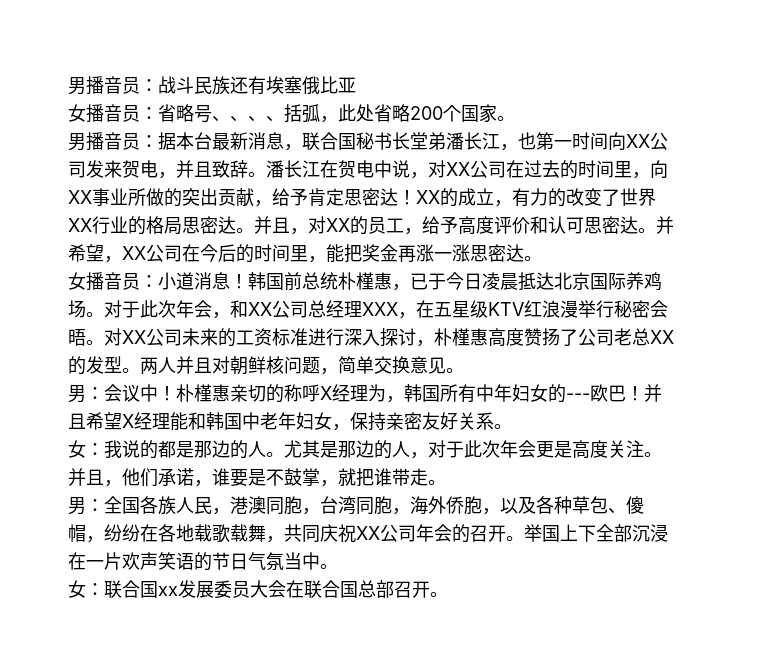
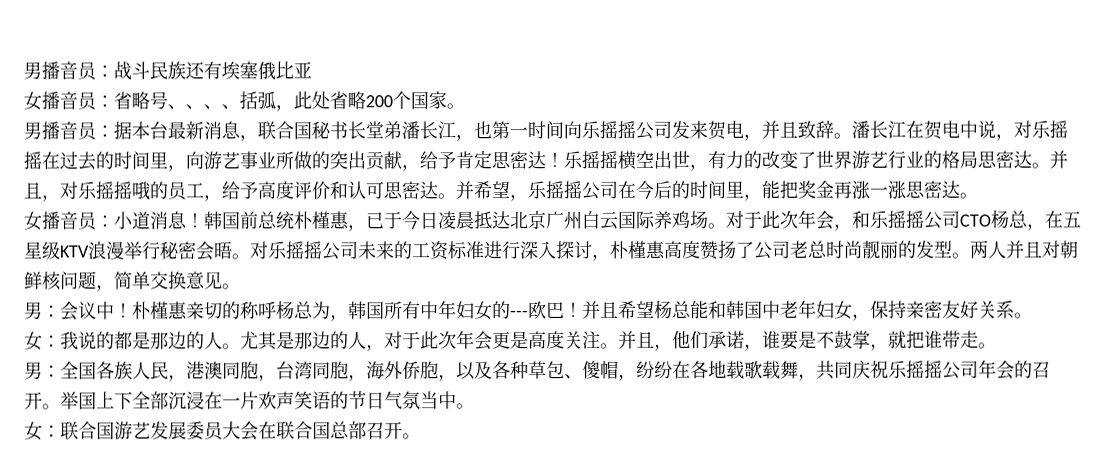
- 男播音员：据本台最新消息，联合国秘书长堂弟潘长江，也第一时间向XX公司发来贺电，并且致辞。
+ 男播音员：据本台最新消息，联合国秘书长堂弟潘长江，也第一时间向乐摇摇公司发来贺电，并且致辞。
- 潘长江在贺电中说，对XX公司在过去的时间里，向XX事业所做的突出贡献，给予肯定思密达！
+ 潘长江在贺电中说，对乐摇摇在过去的时间里，向游艺事业所做的突出贡献，给予肯定思密达！
- XX的成立，有力的改变了世界XX行业的格局思密达。
+ 乐摇摇横空出世，有力的改变了世界游艺行业的格局思密达。
- 并且，对XX的员工，给予高度评价和认可思密达。
+ 并且，对乐摇摇哦的员工，给予高度评价和认可思密达。
- 并希望，XX公司在今后的时间里，能把奖金再涨一涨思密达。
+ 并希望，乐摇摇公司在今后的时间里，能把奖金再涨一涨思密达。
- 韩国前总统朴槿惠，已于今日凌晨抵达北京国际养鸡场。
+ 韩国前总统朴槿惠，已于今日凌晨抵达北京广州白云国际养鸡场。
- 对于此次年会，和XX公司总经理XXX，在五星级KTV红浪漫举行秘密会晤。
+ 对于此次年会，和乐摇摇公司CTO杨总，在五星级KTV浪漫举行秘密会晤。
- 对XX公司未来的工资标准进行深入探讨，朴槿惠高度赞扬了公司老总XX的发型。
+ 对乐摇摇公司未来的工资标准进行深入探讨，朴槿惠高度赞扬了公司老总时尚靓丽的发型。
- 朴槿惠亲切的称呼X经理为，韩国所有中年妇女的---欧巴！
+ 朴槿惠亲切的称呼杨总为，韩国所有中年妇女的---欧巴！
- 并且希望X经理能和韩国中老年妇女，保持亲密友好关系。
+ 并且希望杨总能和韩国中老年妇女，保持亲密友好关系。
- 男：全国各族人民，港澳同胞，台湾同胞，海外侨胞，以及各种草包、傻帽，纷纷在各地载歌载舞，共同庆祝XX公司年会的召开。
+ 男：全国各族人民，港澳同胞，台湾同胞，海外侨胞，以及各种草包、傻帽，纷纷在各地载歌载舞，共同庆祝乐摇摇公司年会的召开。
- 女：联合国xx发展委员大会在联合国总部召开。
+ 女：联合国游艺发展委员大会在联合国总部召开。

